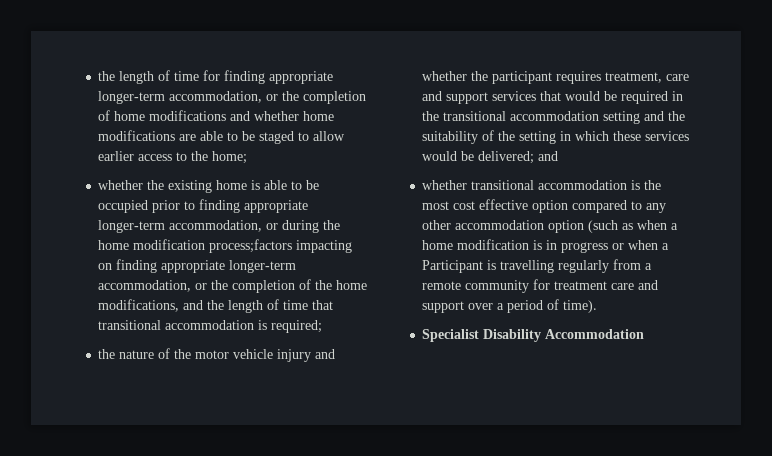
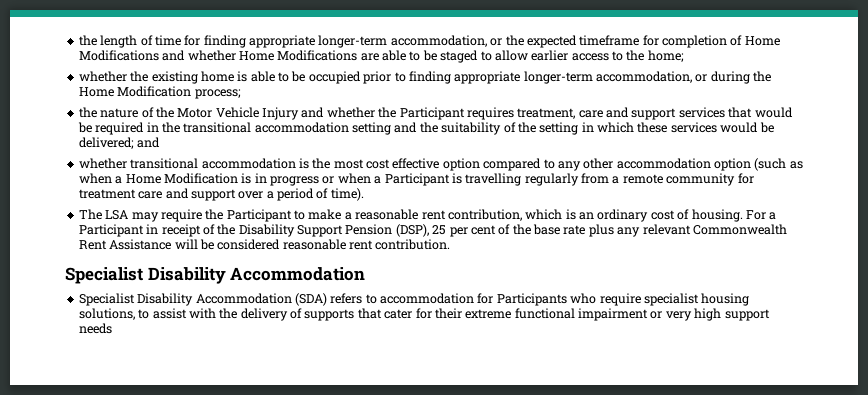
- the length of time for finding appropriate longer-term accommodation, or the completion of home modifications and whether home modifications are able to be staged to allow earlier access to the home;
+ the length of time for finding appropriate longer-term accommodation, or the expected timeframe for completion of Home Modifications and whether Home Modifications are able to be staged to allow earlier access to the home;
- whether the existing home is able to be occupied prior to finding appropriate longer-term accommodation, or during the home modification process;factors impacting on finding appropriate longer-term accommodation, or the completion of the home modifications, and the length of time that transitional accommodation is required;
+ whether the existing home is able to be occupied prior to finding appropriate longer-term accommodation, or during the Home Modification process;
- the nature of the motor vehicle injury and whether the participant requires treatment, care and support services that would be required in the transitional accommodation setting and the suitability of the setting in which these services would be delivered; and
+ the nature of the Motor Vehicle Injury and whether the Participant requires treatment, care and support services that would be required in the transitional accommodation setting and the suitability of the setting in which these services would be delivered; and
- whether transitional accommodation is the most cost effective option compared to any other accommodation option (such as when a home modification is in progress or when a Participant is travelling regularly from a remote community for treatment care and support over a period of time).
+ whether transitional accommodation is the most cost effective option compared to any other accommodation option (such as when a Home Modification is in progress or when a Participant is travelling regularly from a remote community for treatment care and support over a period of time).
+ The LSA may require the Participant to make a reasonable rent contribution, which is an ordinary cost of housing. For a Participant in receipt of the Disability Support Pension (DSP), 25 per cent of the base rate plus any relevant Commonwealth Rent Assistance will be considered reasonable rent contribution.
  Specialist Disability Accommodation
+ Specialist Disability Accommodation (SDA) refers to accommodation for Participants who require specialist housing solutions, to assist with the delivery of supports that cater for their extreme functional impairment or very high support needs

